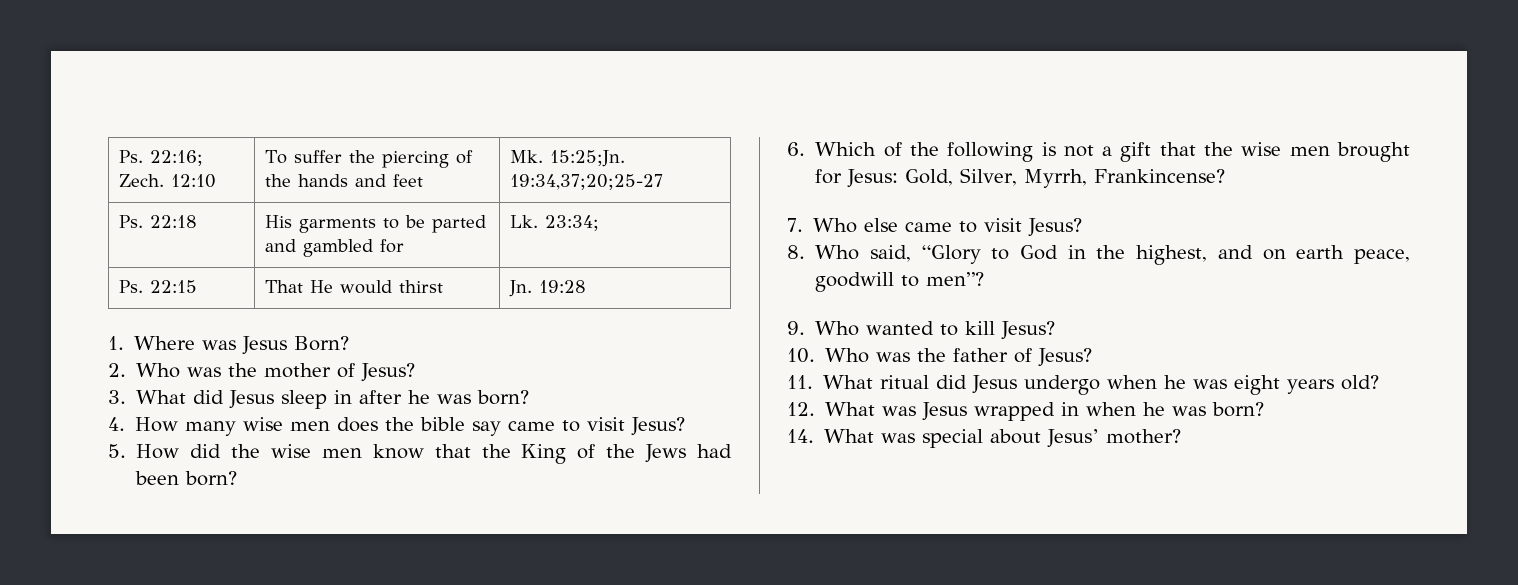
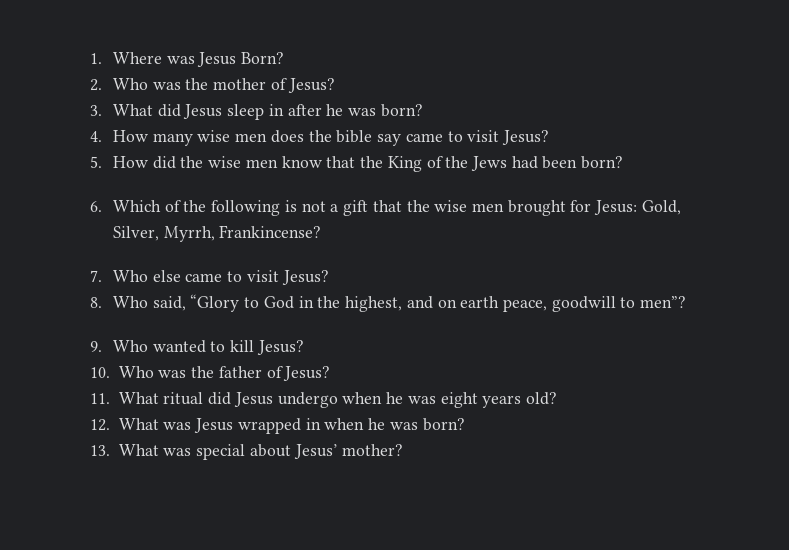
- Ps. 22:16; Zech. 12:10 | To suffer the piercing of the hands and feet | Mk. 15:25;Jn. 19:34,37;20;25-27
- Ps. 22:18 | His garments to be parted and gambled for | Lk. 23:34;
- Ps. 22:15 | That He would thirst | Jn. 19:28
- 14. What was special about Jesus’ mother?
+ 13. What was special about Jesus’ mother?

